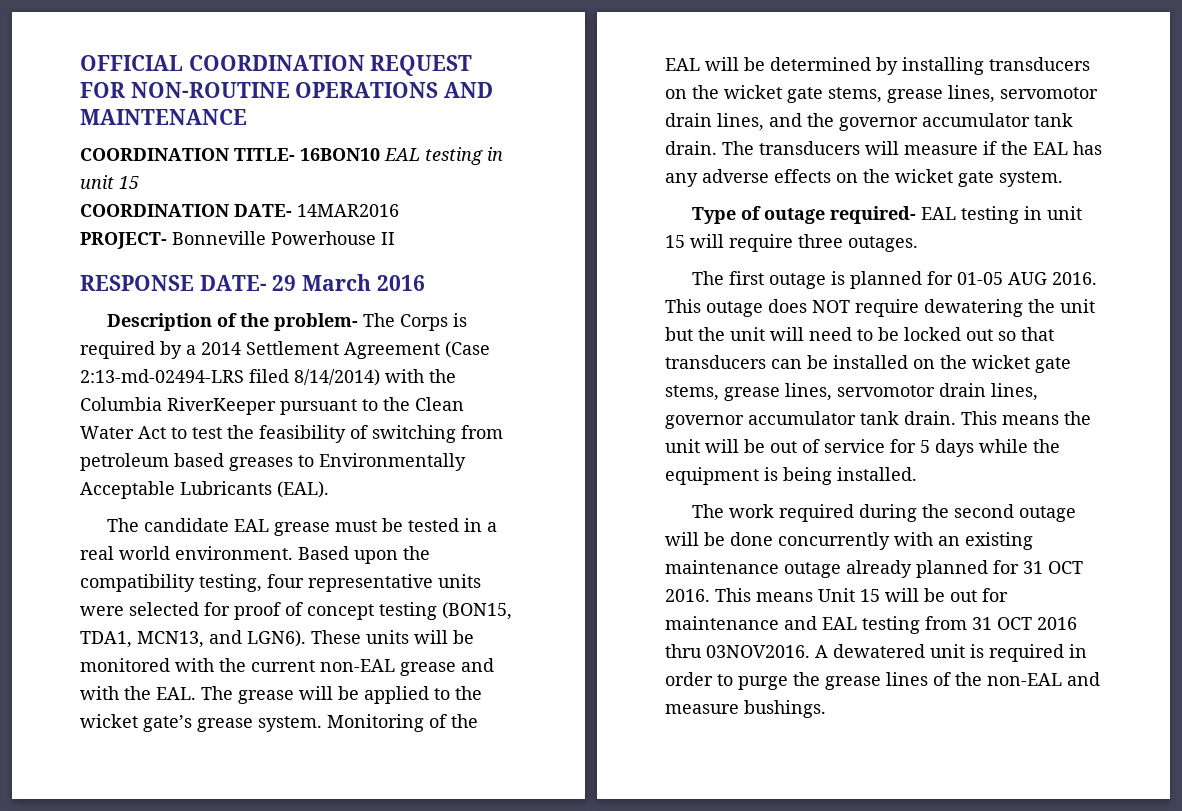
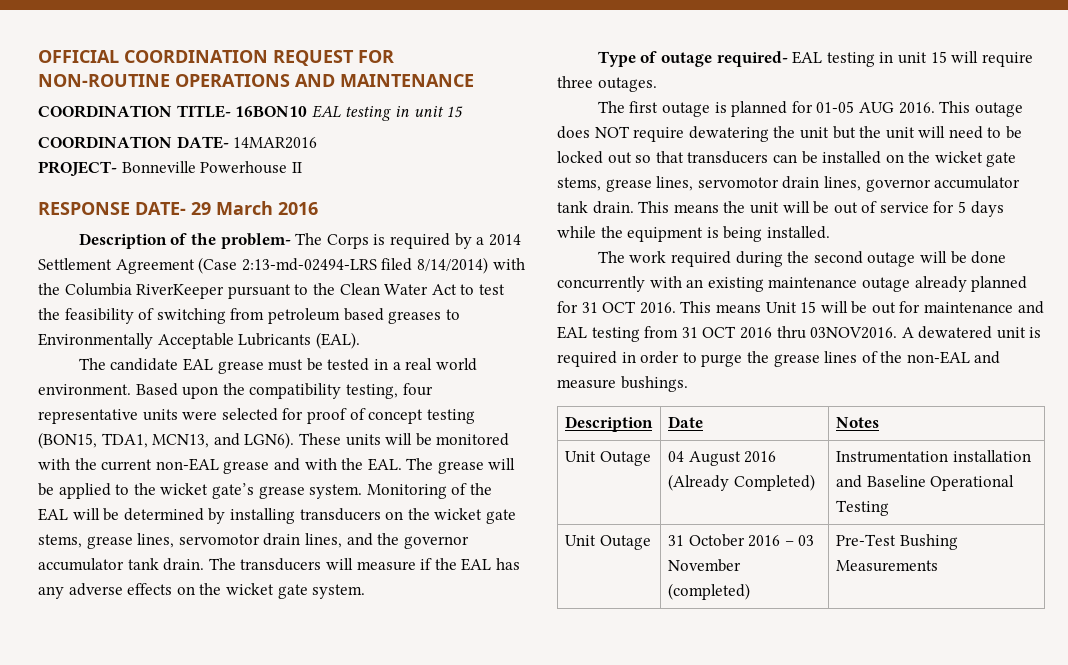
+ Description | Date | Notes
+ Unit Outage | 04 August 2016 (Already Completed) | Instrumentation installation and Baseline Operational Testing
+ Unit Outage | 31 October 2016 – 03 November (completed) | Pre-Test Bushing Measurements

